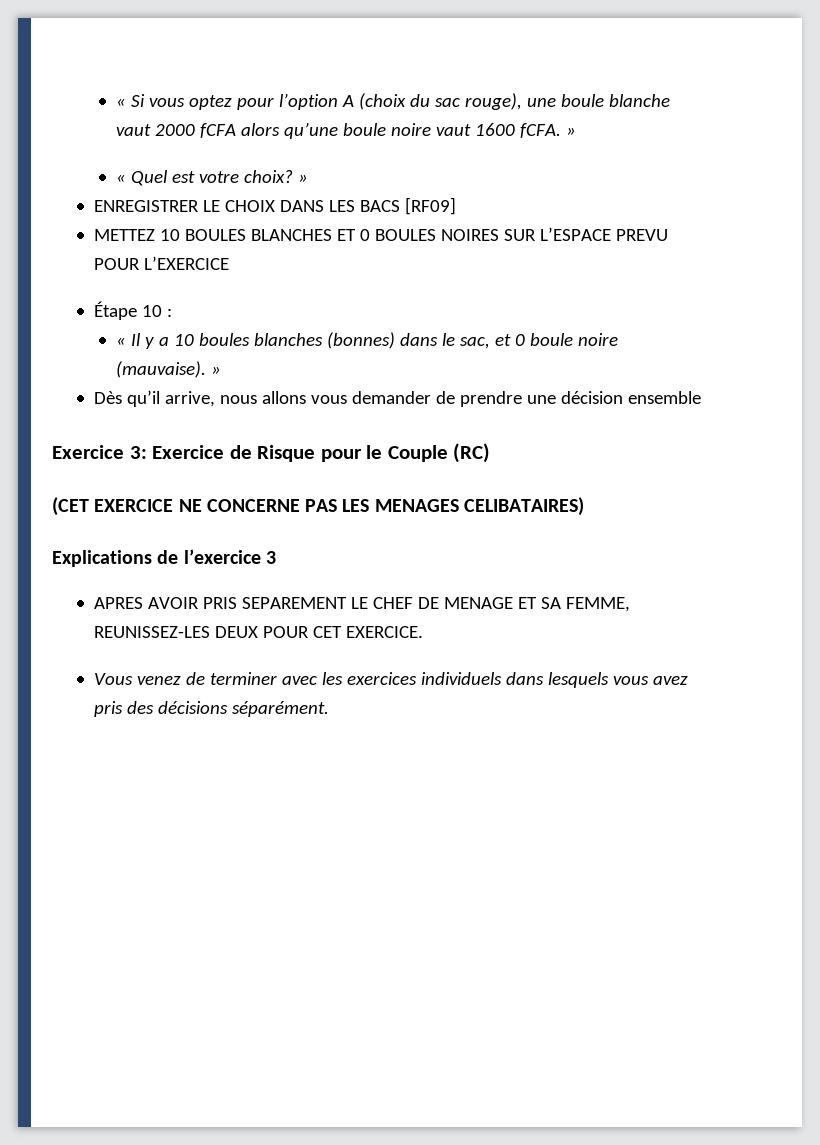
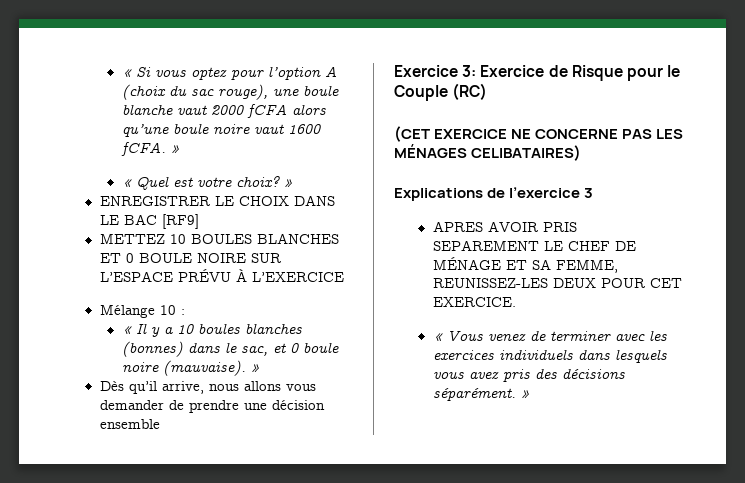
- ENREGISTRER LE CHOIX DANS LES BACS [RF09]
+ ENREGISTRER LE CHOIX DANS LE BAC [RF9]
- METTEZ 10 BOULES BLANCHES ET 0 BOULES NOIRES SUR L’ESPACE PREVU POUR L’EXERCICE
+ METTEZ 10 BOULES BLANCHES ET 0 BOULE NOIRE SUR L’ESPACE PRÉVU À L’EXERCICE
- Étape 10 :
+ Mélange 10 :
- (CET EXERCICE NE CONCERNE PAS LES MENAGES CELIBATAIRES)
+ (CET EXERCICE NE CONCERNE PAS LES MÉNAGES CELIBATAIRES)
- APRES AVOIR PRIS SEPAREMENT LE CHEF DE MENAGE ET SA FEMME, REUNISSEZ-LES DEUX POUR CET EXERCICE.
+ APRES AVOIR PRIS SEPAREMENT LE CHEF DE MÉNAGE ET SA FEMME, REUNISSEZ-LES DEUX POUR CET EXERCICE.
- Vous venez de terminer avec les exercices individuels dans lesquels vous avez pris des décisions séparément.
+ « Vous venez de terminer avec les exercices individuels dans lesquels vous avez pris des décisions séparément. »

